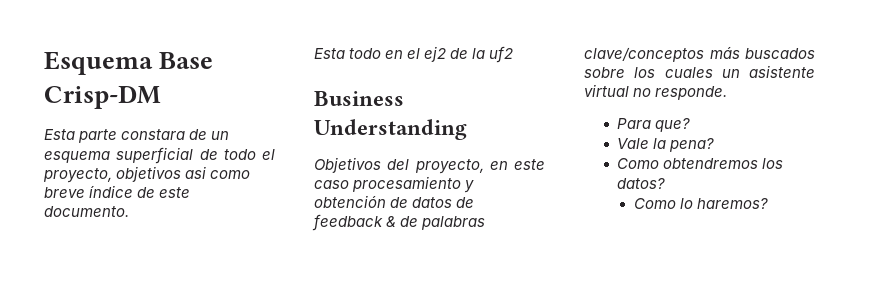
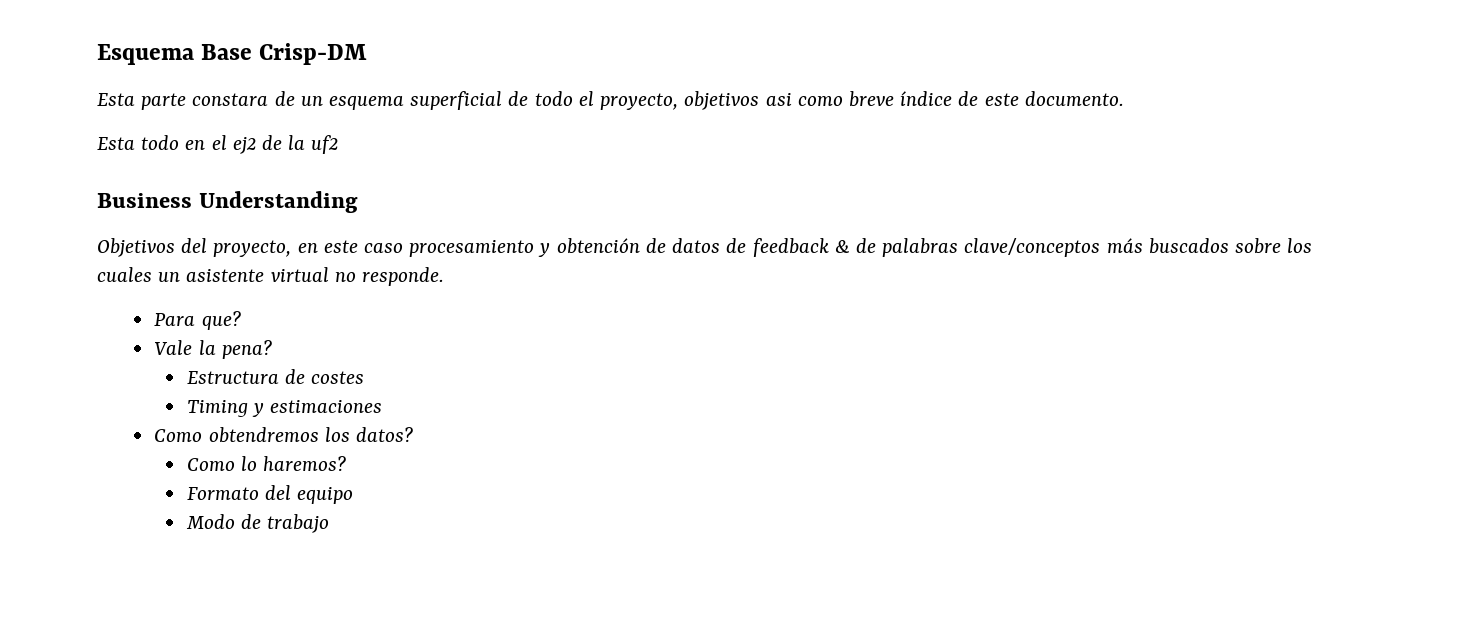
+ Estructura de costes
+ Timing y estimaciones
+ Formato del equipo
+ Modo de trabajo

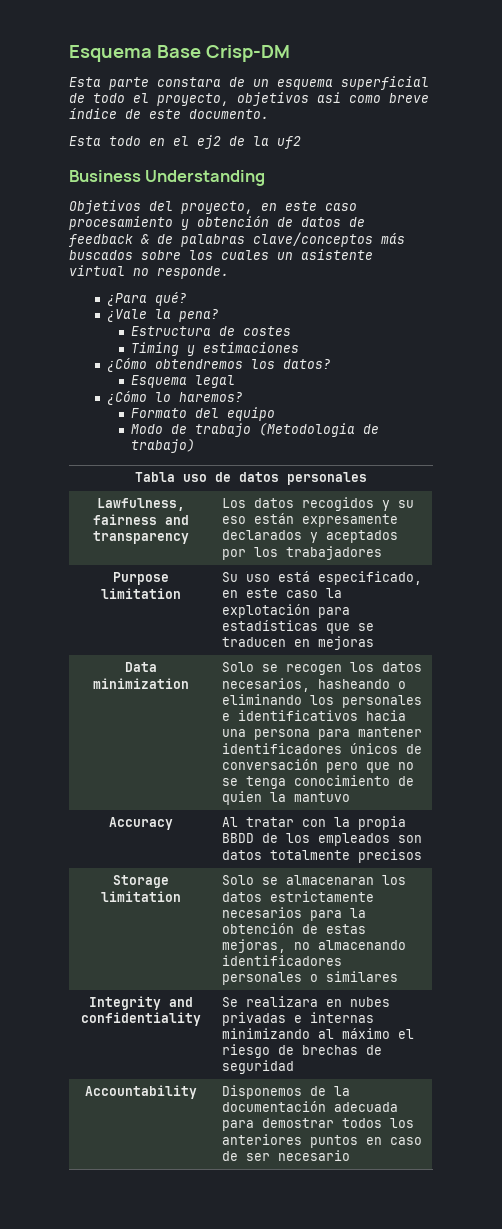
- Para que?
- Vale la pena?
+ ¿Para qué?
+ ¿Vale la pena?
- Como obtendremos los datos?
+ ¿Cómo obtendremos los datos?
- Como lo haremos?
+ Esquema legal
+ ¿Cómo lo haremos?
- Modo de trabajo
+ Modo de trabajo (Metodologia de trabajo)
+ Tabla uso de datos personales
+ Lawfulness, fairness and transparency | Los datos recogidos y su eso están expresamente declarados y aceptados por los trabajadores
+ Purpose limitation | Su uso está especificado, en este caso la explotación para estadísticas que se traducen en mejoras
+ Data minimization | Solo se recogen los datos necesarios, hasheando o eliminando los personales e identificativos hacia una persona para mantener identificadores únicos de conversación pero que no se tenga conocimiento de quien la mantuvo
+ Accuracy | Al tratar con la propia BBDD de los empleados son datos totalmente precisos
+ Storage limitation | Solo se almacenaran los datos estrictamente necesarios para la obtención de estas mejoras, no almacenando identificadores personales o similares
+ Integrity and confidentiality | Se realizara en nubes privadas e internas minimizando al máximo el riesgo de brechas de seguridad
+ Accountability | Disponemos de la documentación adecuada para demostrar todos los anteriores puntos en caso de ser necesario

